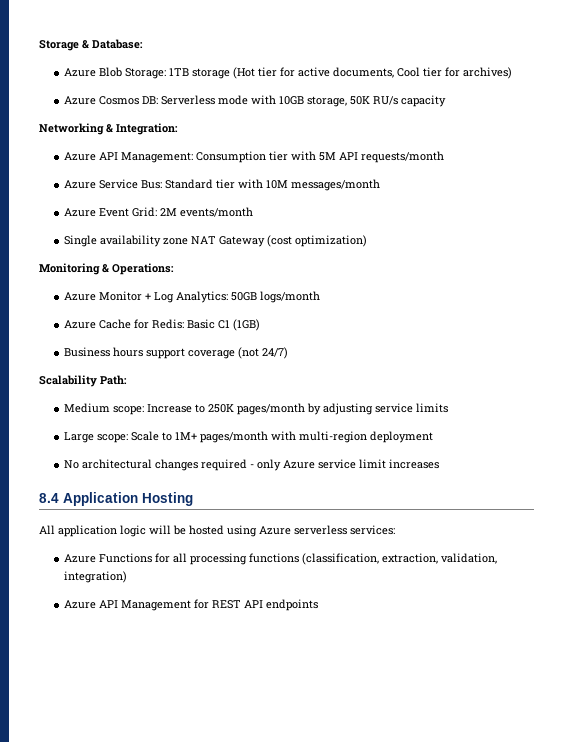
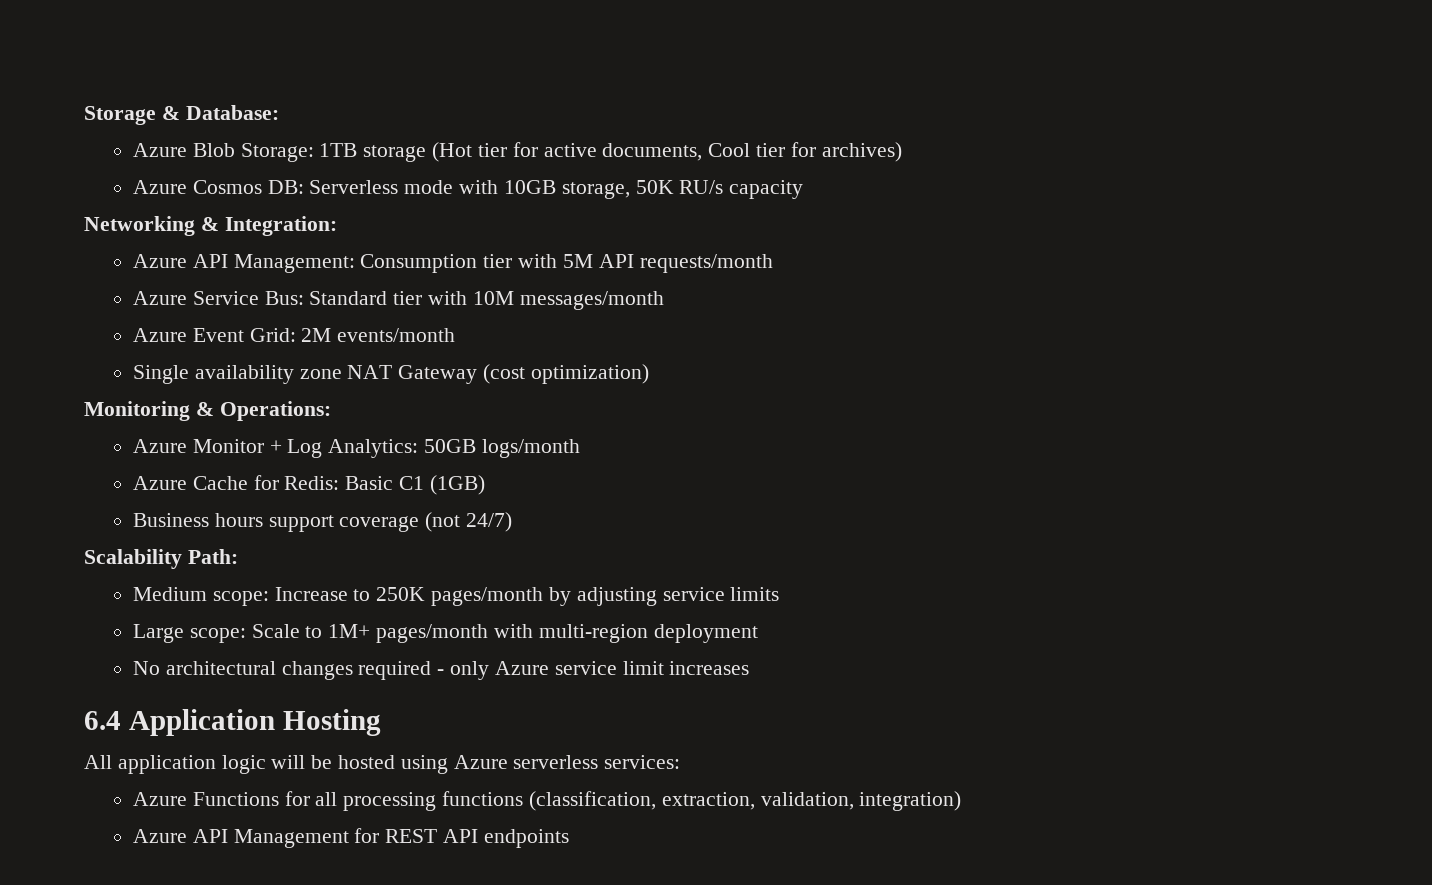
- 8.4 Application Hosting
+ 6.4 Application Hosting

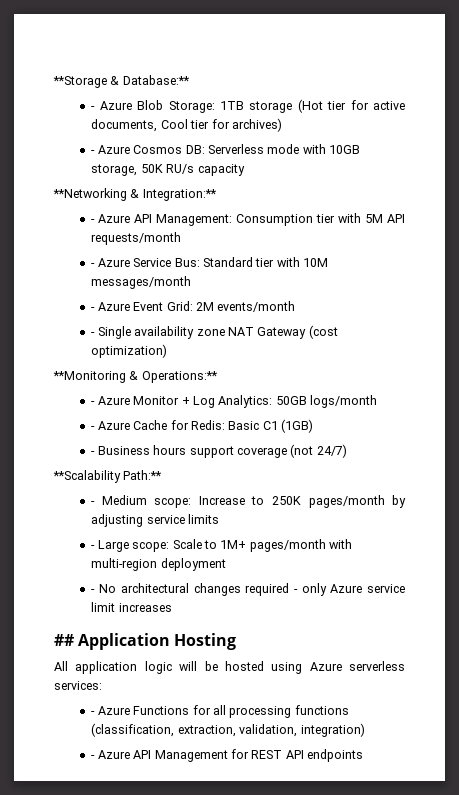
- Storage & Database:
- Azure Blob Storage: 1TB storage (Hot tier for active documents, Cool tier for archives)
+ **Storage & Database:**
+ - Azure Blob Storage: 1TB storage (Hot tier for active documents, Cool tier for archives)
- Azure Cosmos DB: Serverless mode with 10GB storage, 50K RU/s capacity
+ - Azure Cosmos DB: Serverless mode with 10GB storage, 50K RU/s capacity
- Networking & Integration:
- Azure API Management: Consumption tier with 5M API requests/month
+ **Networking & Integration:**
+ - Azure API Management: Consumption tier with 5M API requests/month
- Azure Service Bus: Standard tier with 10M messages/month
+ - Azure Service Bus: Standard tier with 10M messages/month
- Azure Event Grid: 2M events/month
+ - Azure Event Grid: 2M events/month
- Single availability zone NAT Gateway (cost optimization)
+ - Single availability zone NAT Gateway (cost optimization)
- Monitoring & Operations:
- Azure Monitor + Log Analytics: 50GB logs/month
+ **Monitoring & Operations:**
+ - Azure Monitor + Log Analytics: 50GB logs/month
- Azure Cache for Redis: Basic C1 (1GB)
+ - Azure Cache for Redis: Basic C1 (1GB)
- Business hours support coverage (not 24/7)
+ - Business hours support coverage (not 24/7)
- Scalability Path:
- Medium scope: Increase to 250K pages/month by adjusting service limits
+ **Scalability Path:**
+ - Medium scope: Increase to 250K pages/month by adjusting service limits
- Large scope: Scale to 1M+ pages/month with multi-region deployment
+ - Large scope: Scale to 1M+ pages/month with multi-region deployment
- No architectural changes required - only Azure service limit increases
+ - No architectural changes required - only Azure service limit increases
- 6.4 Application Hosting
+ ## Application Hosting
- Azure Functions for all processing functions (classification, extraction, validation, integration)
+ - Azure Functions for all processing functions (classification, extraction, validation, integration)
- Azure API Management for REST API endpoints
+ - Azure API Management for REST API endpoints

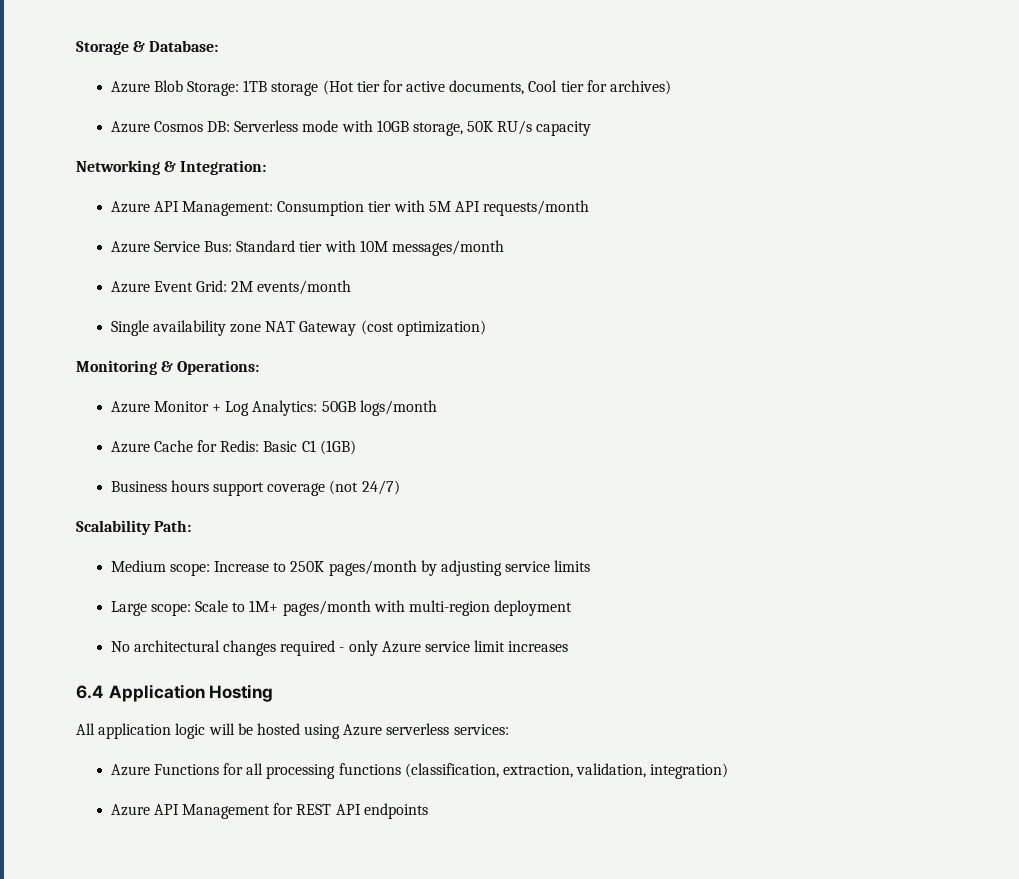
- **Storage & Database:**
- - Azure Blob Storage: 1TB storage (Hot tier for active documents, Cool tier for archives)
+ Storage & Database:
+ Azure Blob Storage: 1TB storage (Hot tier for active documents, Cool tier for archives)
- - Azure Cosmos DB: Serverless mode with 10GB storage, 50K RU/s capacity
+ Azure Cosmos DB: Serverless mode with 10GB storage, 50K RU/s capacity
- **Networking & Integration:**
- - Azure API Management: Consumption tier with 5M API requests/month
+ Networking & Integration:
+ Azure API Management: Consumption tier with 5M API requests/month
- - Azure Service Bus: Standard tier with 10M messages/month
+ Azure Service Bus: Standard tier with 10M messages/month
- - Azure Event Grid: 2M events/month
+ Azure Event Grid: 2M events/month
- - Single availability zone NAT Gateway (cost optimization)
+ Single availability zone NAT Gateway (cost optimization)
- **Monitoring & Operations:**
- - Azure Monitor + Log Analytics: 50GB logs/month
+ Monitoring & Operations:
+ Azure Monitor + Log Analytics: 50GB logs/month
- - Azure Cache for Redis: Basic C1 (1GB)
+ Azure Cache for Redis: Basic C1 (1GB)
- - Business hours support coverage (not 24/7)
+ Business hours support coverage (not 24/7)
- **Scalability Path:**
- - Medium scope: Increase to 250K pages/month by adjusting service limits
+ Scalability Path:
+ Medium scope: Increase to 250K pages/month by adjusting service limits
- - Large scope: Scale to 1M+ pages/month with multi-region deployment
+ Large scope: Scale to 1M+ pages/month with multi-region deployment
- - No architectural changes required - only Azure service limit increases
+ No architectural changes required - only Azure service limit increases
- ## Application Hosting
+ 6.4 Application Hosting
- - Azure Functions for all processing functions (classification, extraction, validation, integration)
+ Azure Functions for all processing functions (classification, extraction, validation, integration)
- - Azure API Management for REST API endpoints
+ Azure API Management for REST API endpoints

